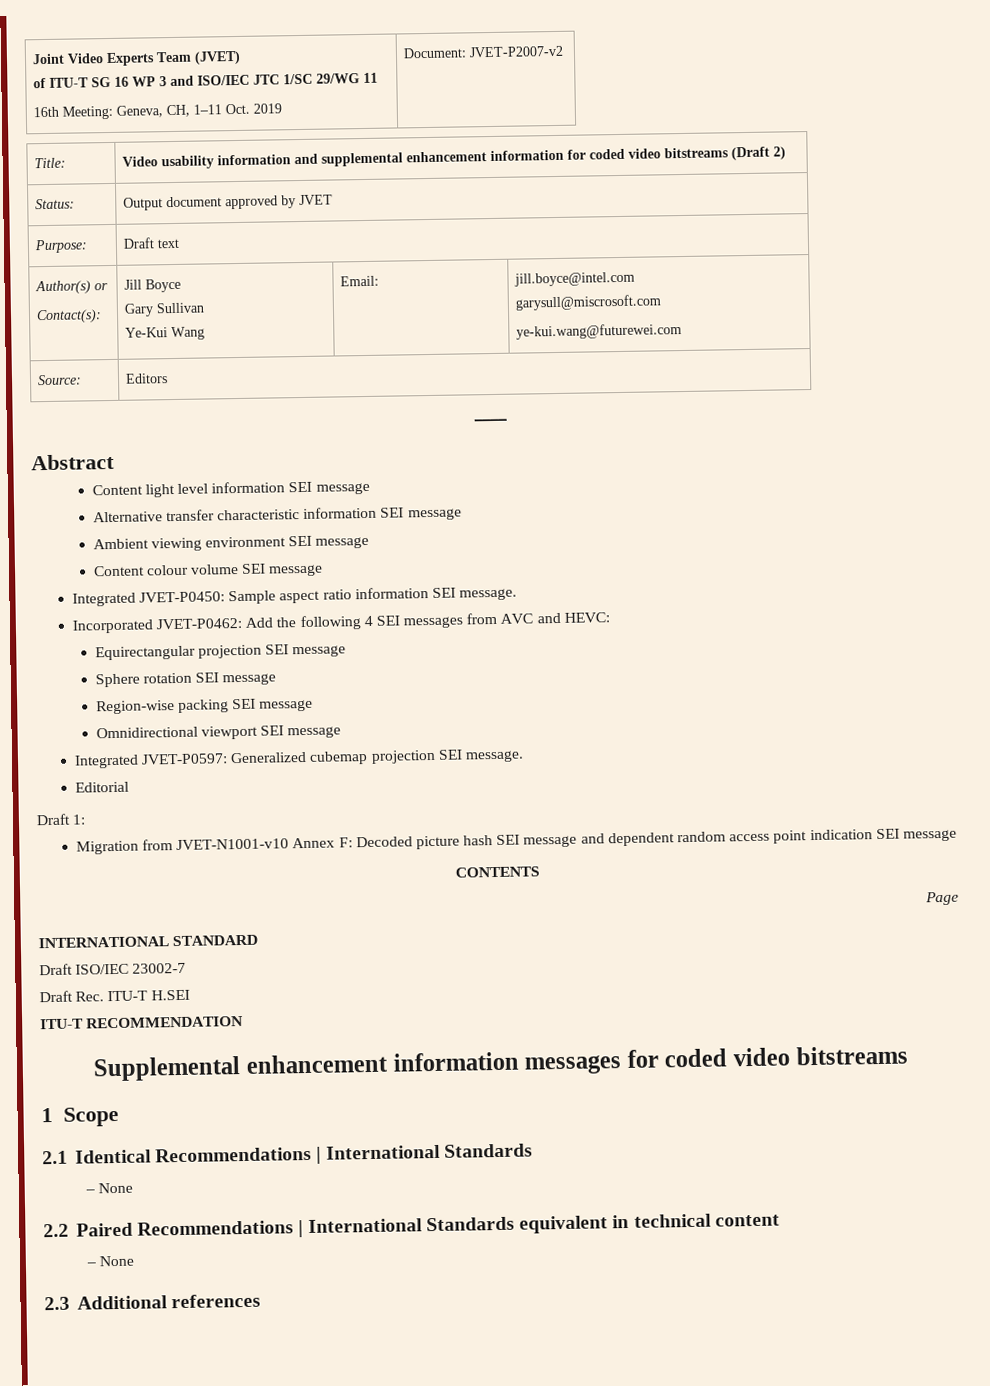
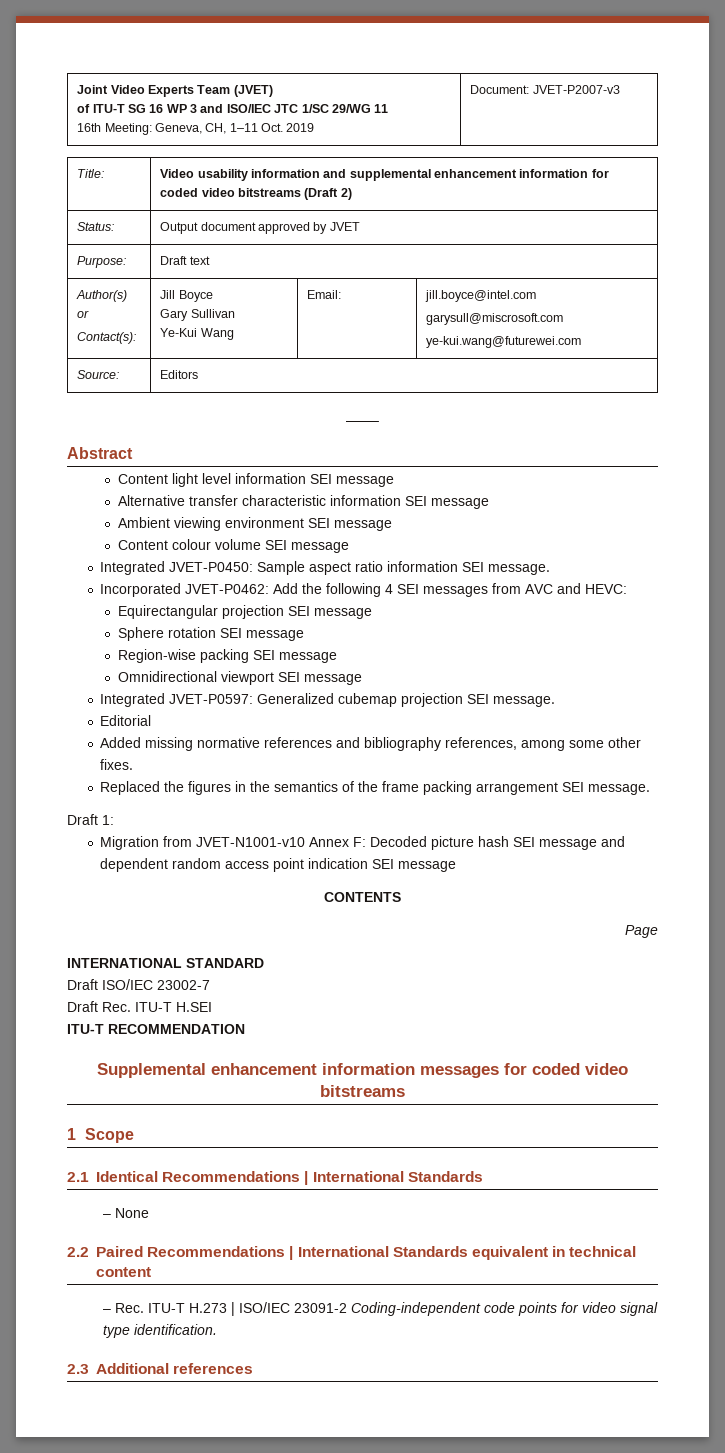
  Joint Video Experts Team (JVET)
  of ITU-T SG 16 WP 3 and ISO/IEC JTC 1/SC 29/WG 11
- 16th Meeting: Geneva, CH, 1–11 Oct. 2019 | Document: JVET-P2007-v2
+ 16th Meeting: Geneva, CH, 1–11 Oct. 2019 | Document: JVET-P2007-v3
+ Added missing normative references and bibliography references, among some other fixes.
+ Replaced the figures in the semantics of the frame packing arrangement SEI message.
  2.2 Paired Recommendations | International Standards equivalent in technical content
- – None
+ – Rec. ITU-T H.273 | ISO/IEC 23091-2 Coding-independent code points for video signal type identification.

